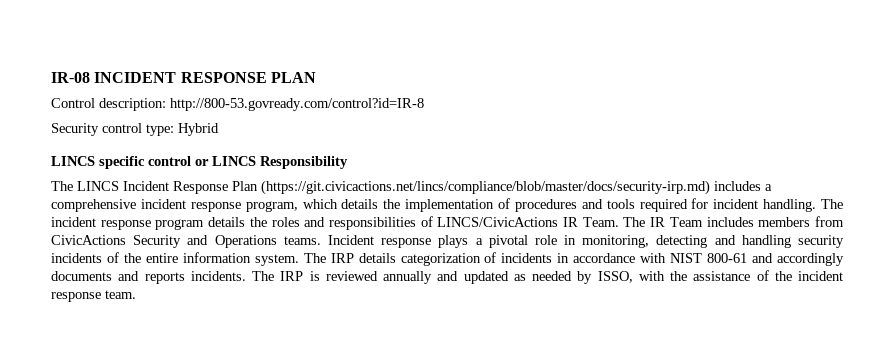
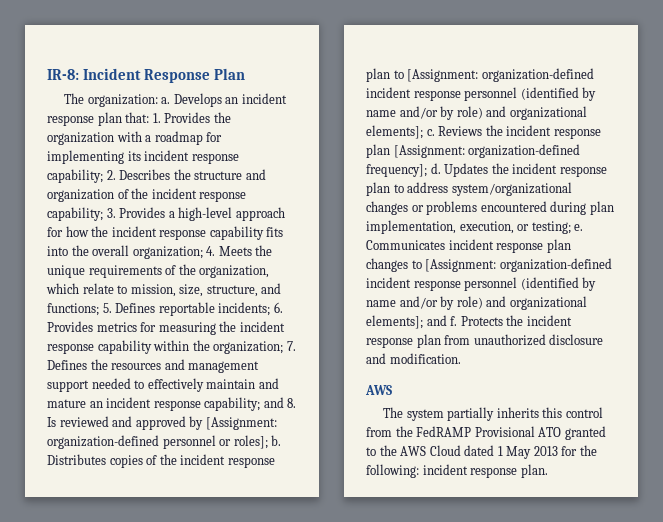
- IR-08 INCIDENT RESPONSE PLAN
- Control description: http://800-53.govready.com/control?id=IR-8
- Security control type: Hybrid
- LINCS specific control or LINCS Responsibility
- The LINCS Incident Response Plan (https://git.civicactions.net/lincs/compliance/blob/master/docs/security-irp.md) includes a comprehensive incident response program, which details the implementation of procedures and tools required for incident handling. The incident response program details the roles and responsibilities of LINCS/CivicActions IR Team. The IR Team includes members from CivicActions Security and Operations teams. Incident response plays a pivotal role in monitoring, detecting and handling security incidents of the entire information system. The IRP details categorization of incidents in accordance with NIST 800-61 and accordingly documents and reports incidents. The IRP is reviewed annually and updated as needed by ISSO, with the assistance of the incident response team.
+ IR-8: Incident Response Plan
+ The organization: a. Develops an incident response plan that: 1. Provides the organization with a roadmap for implementing its incident response capability; 2. Describes the structure and organization of the incident response capability; 3. Provides a high-level approach for how the incident response capability fits into the overall organization; 4. Meets the unique requirements of the organization, which relate to mission, size, structure, and functions; 5. Defines reportable incidents; 6. Provides metrics for measuring the incident response capability within the organization; 7. Defines the resources and management support needed to effectively maintain and mature an incident response capability; and 8. Is reviewed and approved by [Assignment: organization-defined personnel or roles]; b. Distributes copies of the incident response plan to [Assignment: organization-defined incident response personnel (identified by name and/or by role) and organizational elements]; c. Reviews the incident response plan [Assignment: organization-defined frequency]; d. Updates the incident response plan to address system/organizational changes or problems encountered during plan implementation, execution, or testing; e. Communicates incident response plan changes to [Assignment: organization-defined incident response personnel (identified by name and/or by role) and organizational elements]; and f. Protects the incident response plan from unauthorized disclosure and modification.
+ AWS
+ The system partially inherits this control from the FedRAMP Provisional ATO granted to the AWS Cloud dated 1 May 2013 for the following: incident response plan.

